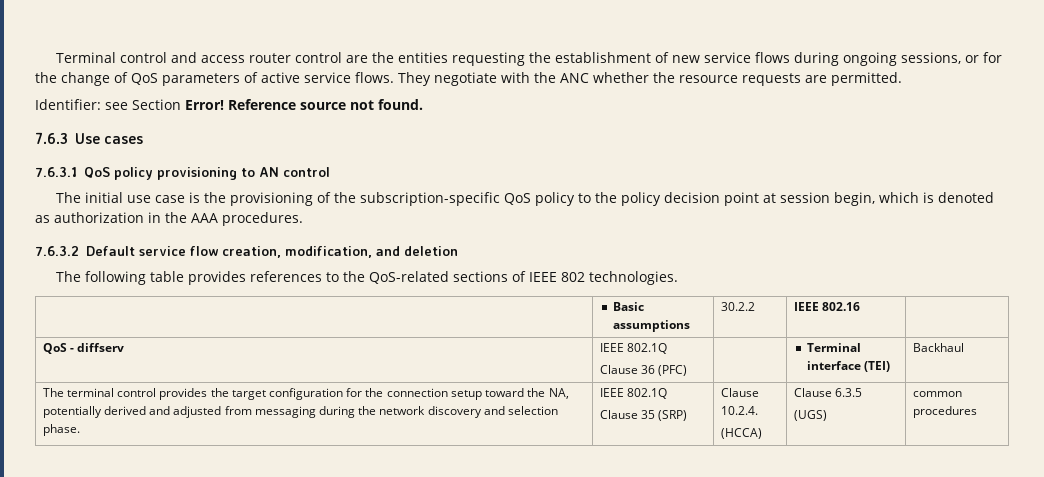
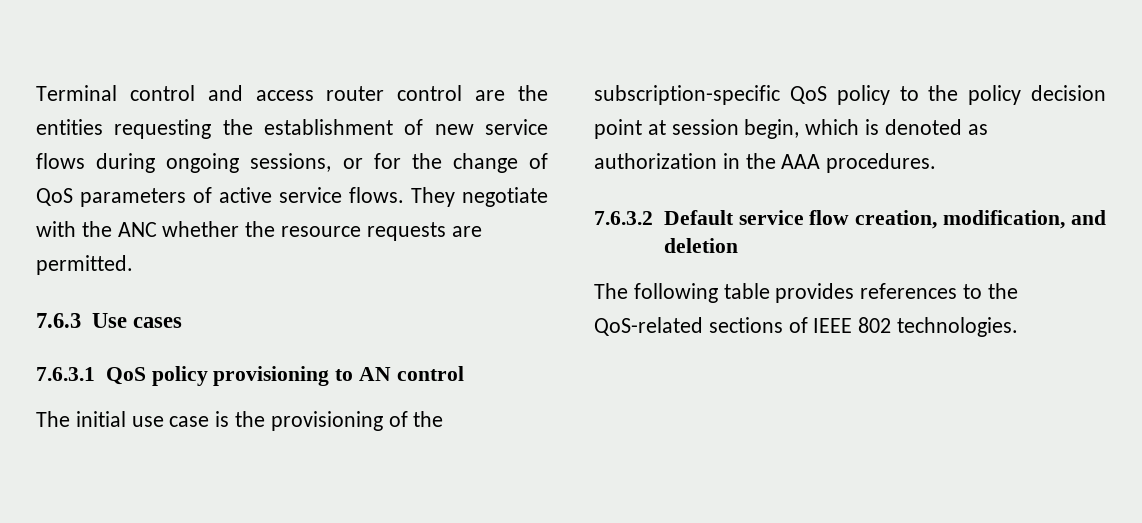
- Identifier: see Section Error! Reference source not found.
- | Basic assumptions | 30.2.2 | IEEE 802.16 |
- QoS - diffserv | IEEE 802.1Q
- Clause 36 (PFC) | | Terminal interface (TEI) | Backhaul
- The terminal control provides the target configuration for the connection setup toward the NA, potentially derived and adjusted from messaging during the network discovery and selection phase. | IEEE 802.1Q
- Clause 35 (SRP) | Clause 10.2.4.
- (HCCA) | Clause 6.3.5
- (UGS) | common procedures

